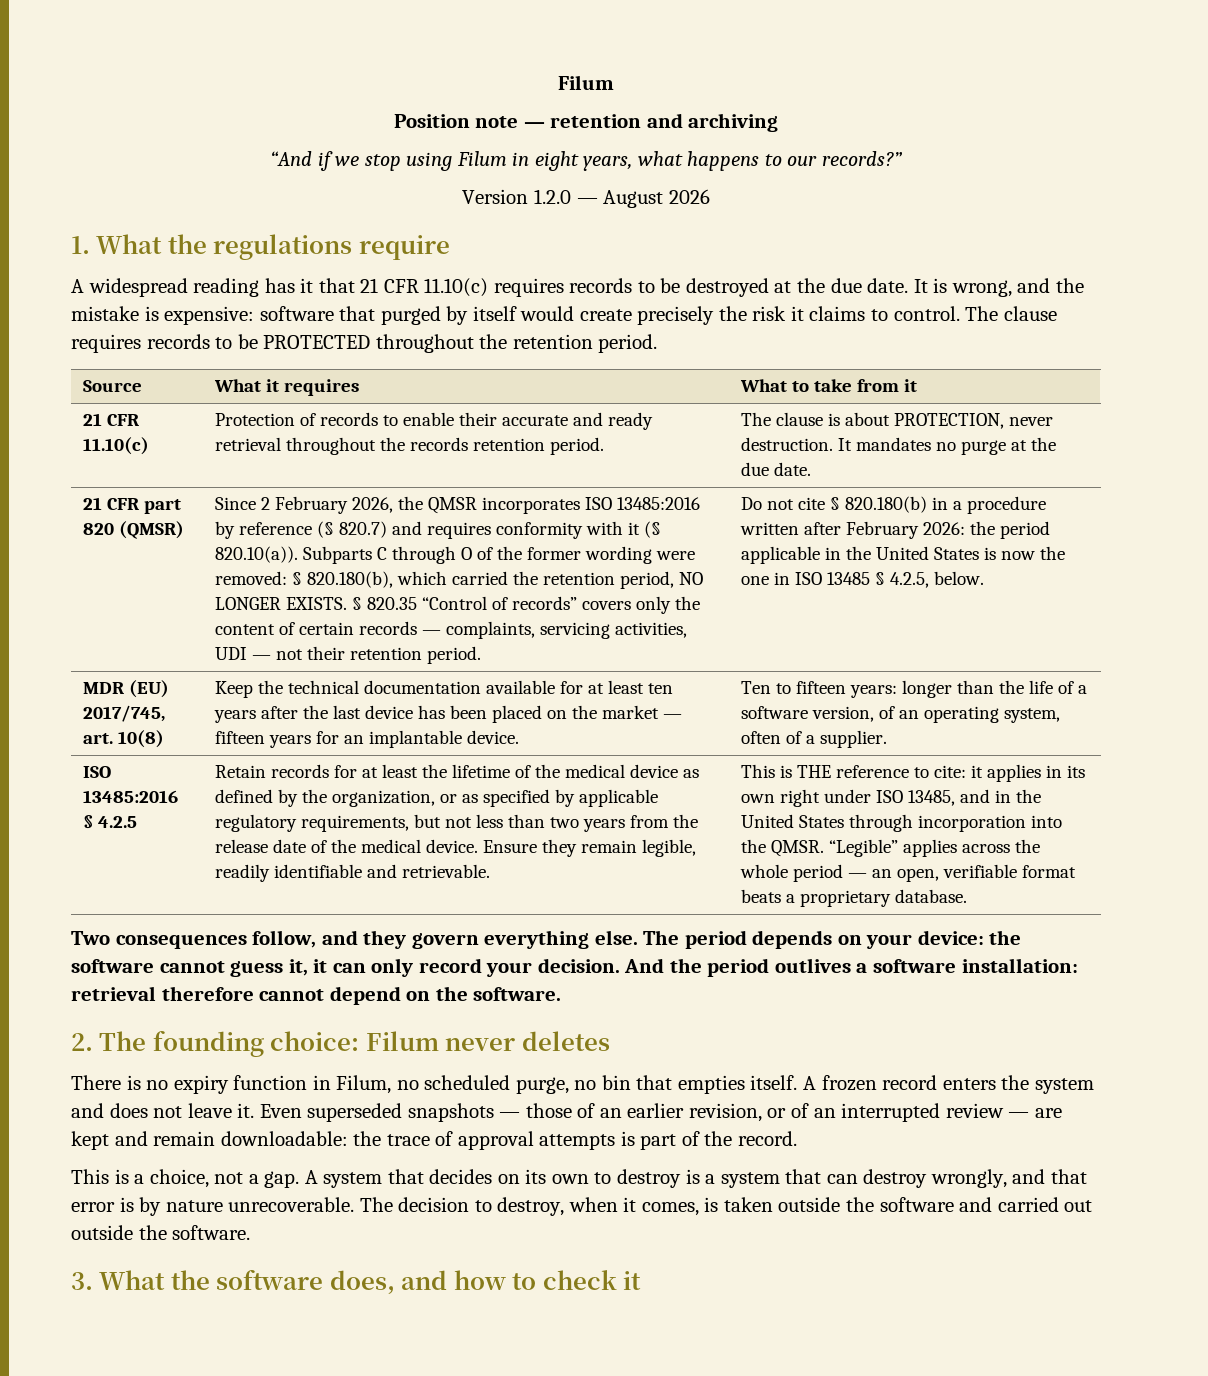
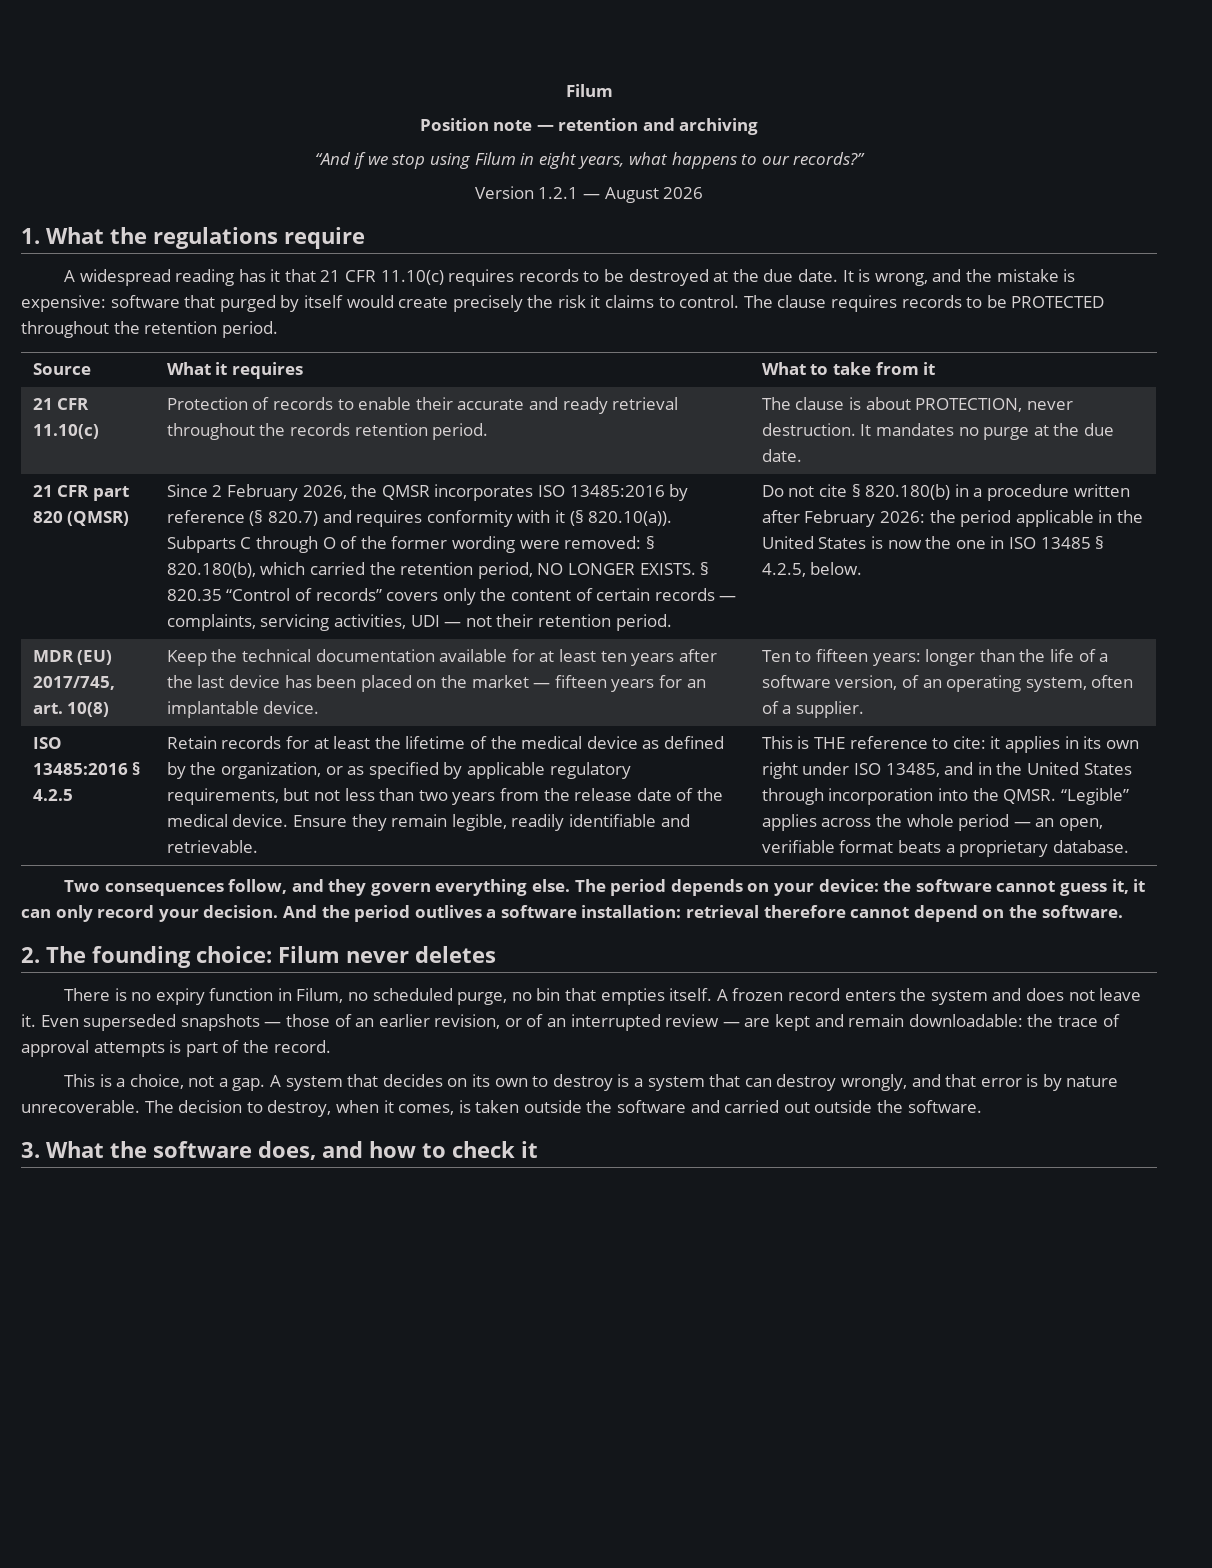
- Version 1.2.0 — August 2026
+ Version 1.2.1 — August 2026

